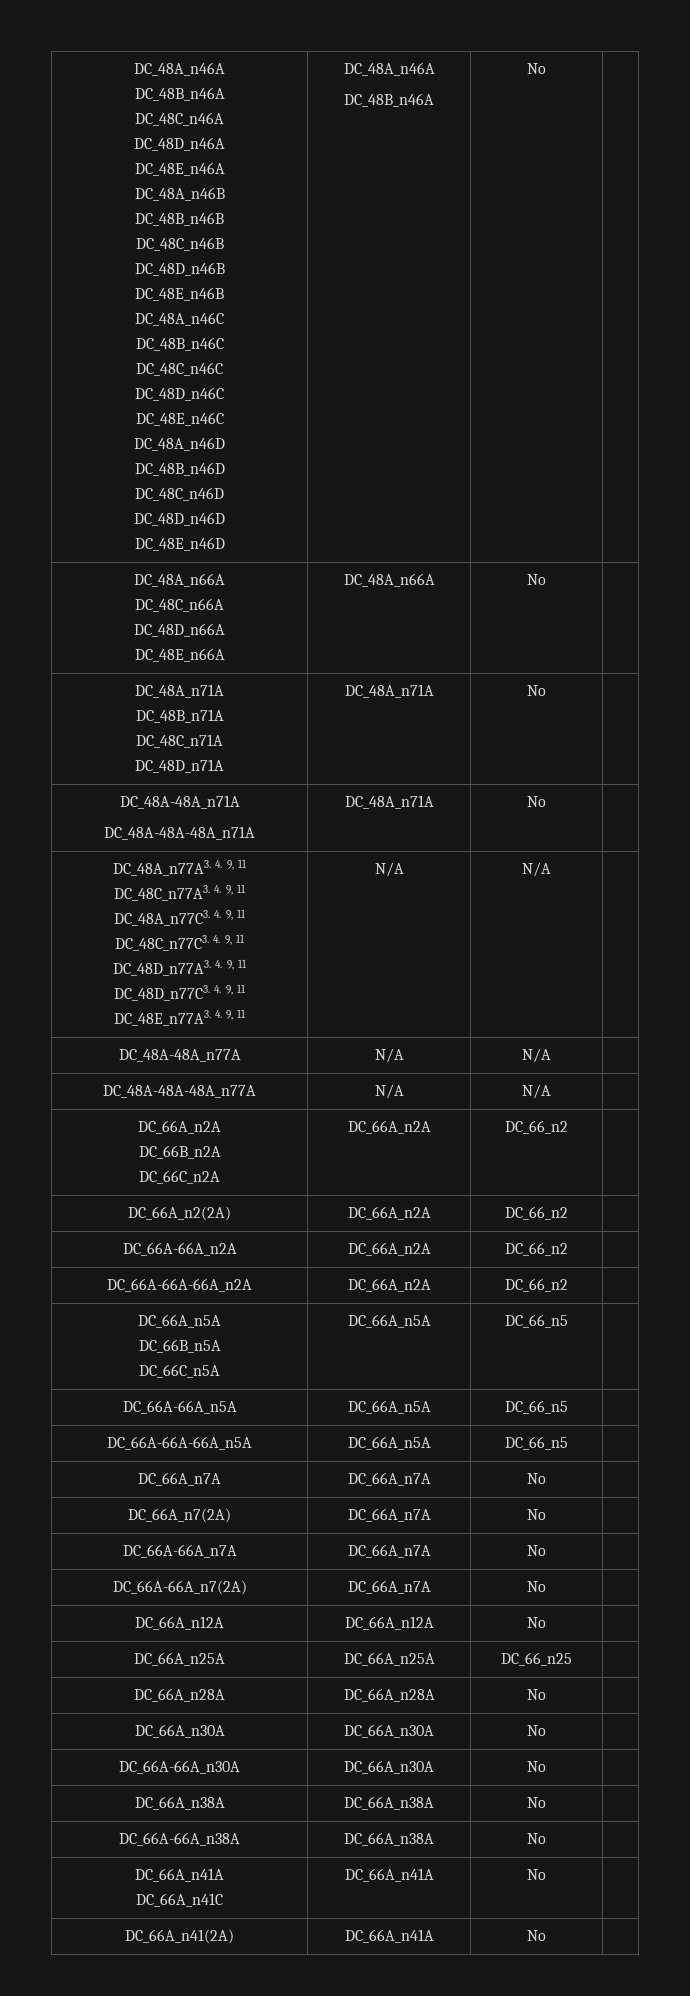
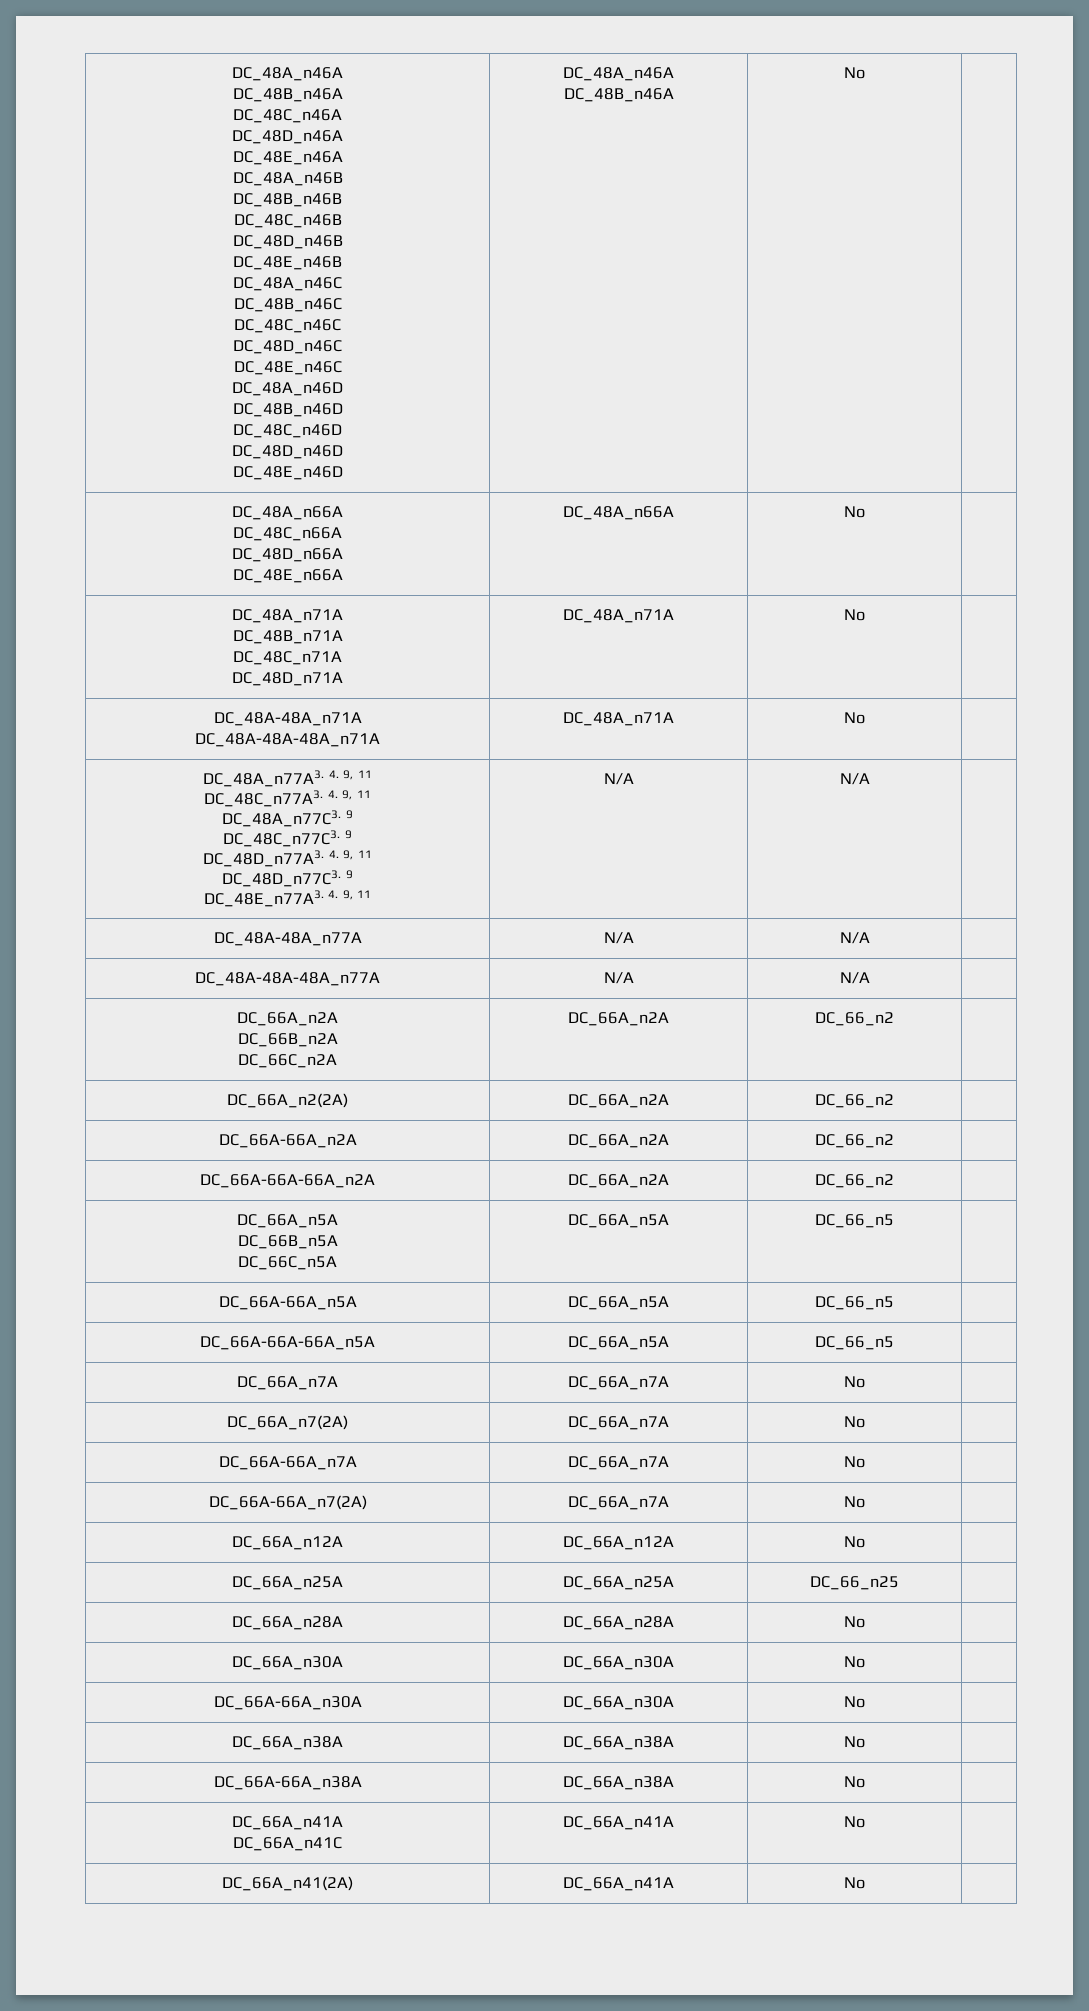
  DC_48A_n77A3. 4. 9, 11
  DC_48C_n77A3. 4. 9, 11
- DC_48A_n77C3. 4. 9, 11
- DC_48C_n77C3. 4. 9, 11
+ DC_48A_n77C3. 9
+ DC_48C_n77C3. 9
  DC_48D_n77A3. 4. 9, 11
- DC_48D_n77C3. 4. 9, 11
+ DC_48D_n77C3. 9

